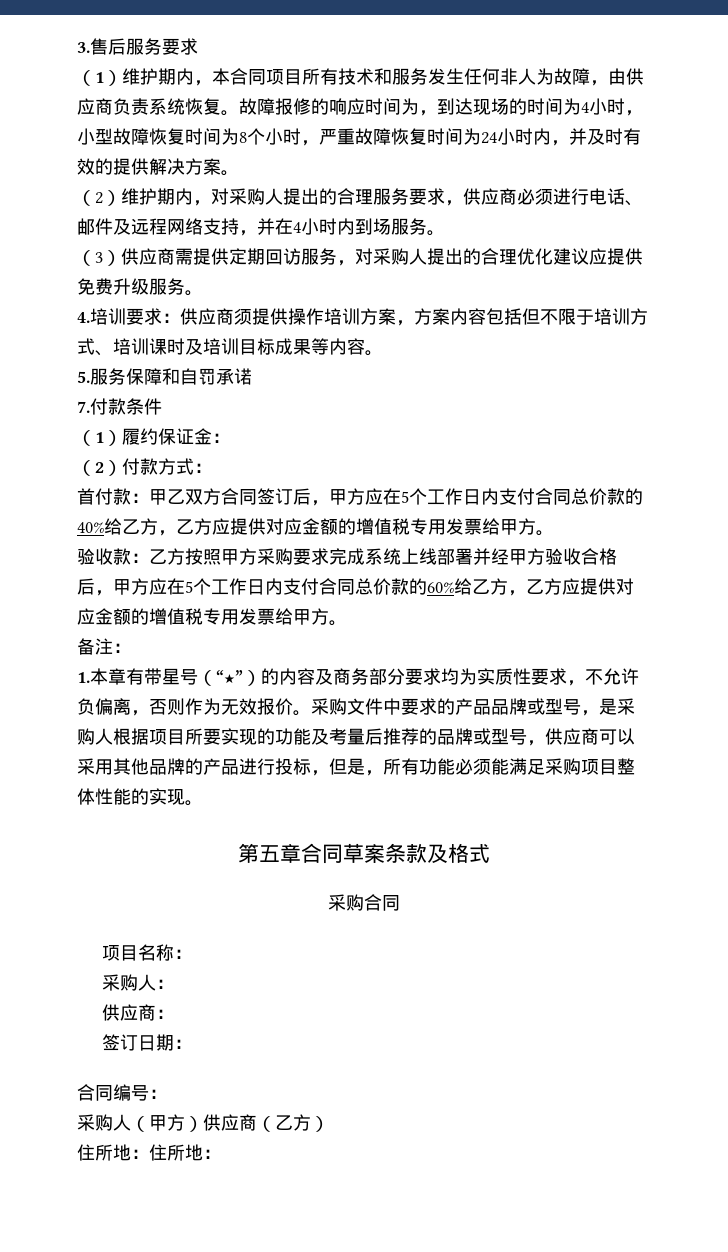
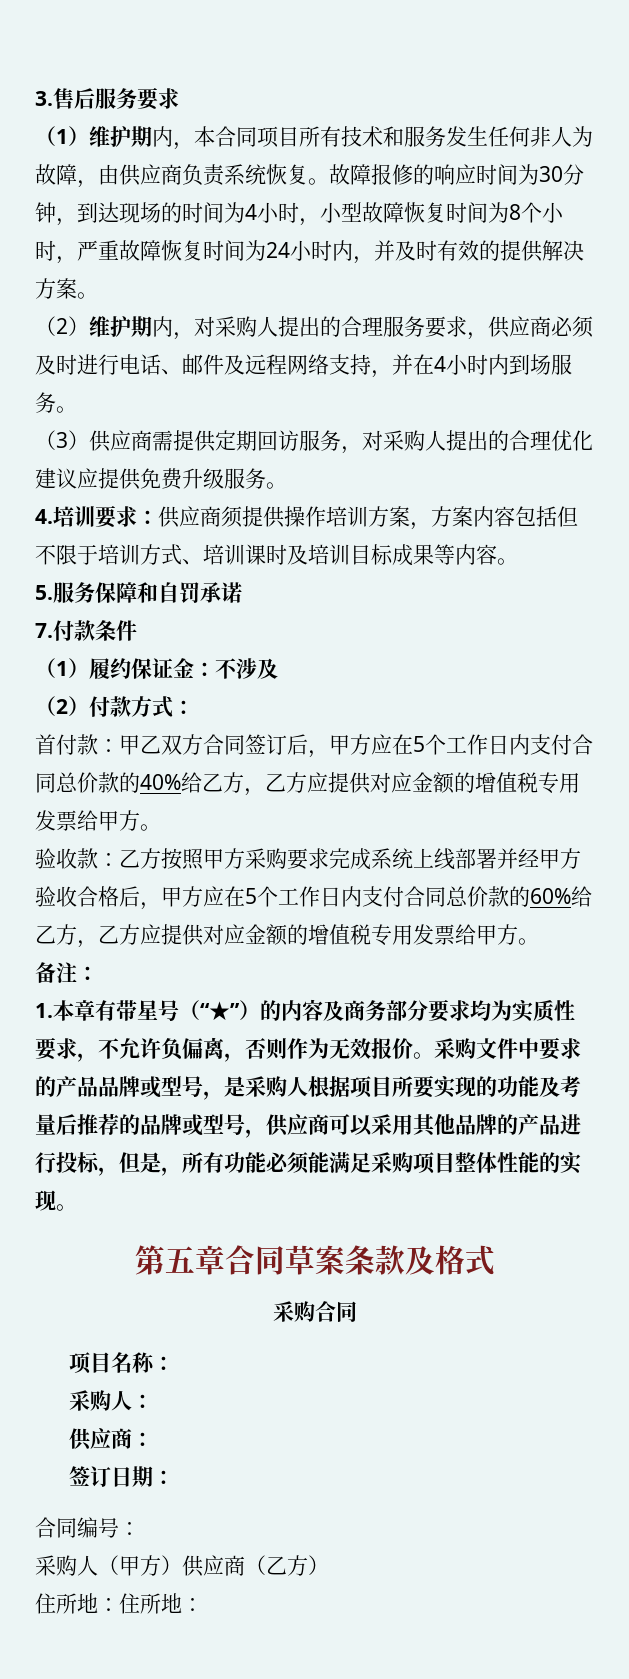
- 故障报修的响应时间为，到达现场的时间为4小时，小型故障恢复时间为8个小时，严重故障恢复时间为24小时内，并及时有效的提供解决方案。
+ 故障报修的响应时间为30分钟，到达现场的时间为4小时，小型故障恢复时间为8个小时，严重故障恢复时间为24小时内，并及时有效的提供解决方案。
- （2）维护期内，对采购人提出的合理服务要求，供应商必须进行电话、邮件及远程网络支持，并在4小时内到场服务。
+ （2）维护期内，对采购人提出的合理服务要求，供应商必须及时进行电话、邮件及远程网络支持，并在4小时内到场服务。
- （1）履约保证金：
+ （1）履约保证金：不涉及

